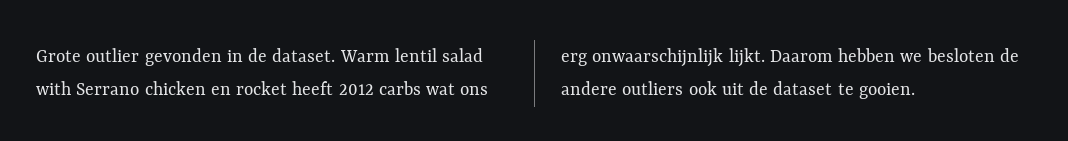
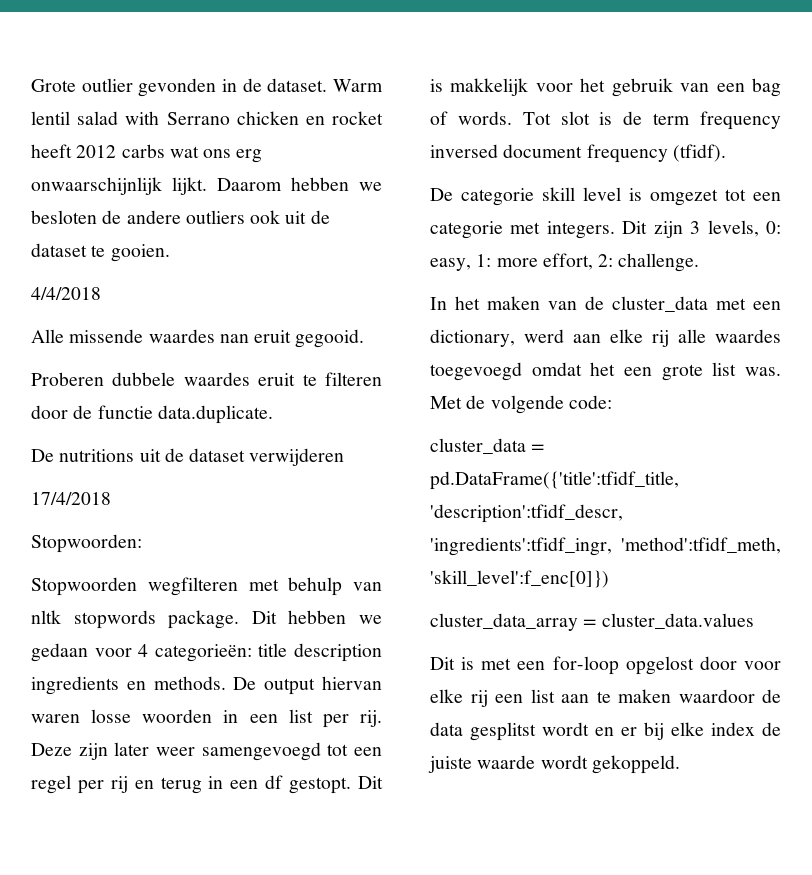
+ 4/4/2018
+ Alle missende waardes nan eruit gegooid.
+ Proberen dubbele waardes eruit te filteren door de functie data.duplicate.
+ De nutritions uit de dataset verwijderen
+ 17/4/2018
+ Stopwoorden:
+ Stopwoorden wegfilteren met behulp van nltk stopwords package. Dit hebben we gedaan voor 4 categorieën: title description ingredients en methods. De output hiervan waren losse woorden in een list per rij. Deze zijn later weer samengevoegd tot een regel per rij en terug in een df gestopt. Dit is makkelijk voor het gebruik van een bag of words. Tot slot is de term frequency inversed document frequency (tfidf).
+ De categorie skill level is omgezet tot een categorie met integers. Dit zijn 3 levels, 0: easy, 1: more effort, 2: challenge.
+ In het maken van de cluster_data met een dictionary, werd aan elke rij alle waardes toegevoegd omdat het een grote list was. Met de volgende code:
+ cluster_data = pd.DataFrame({'title':tfidf_title, 'description':tfidf_descr, 'ingredients':tfidf_ingr, 'method':tfidf_meth, 'skill_level':f_enc[0]})
+ cluster_data_array = cluster_data.values
+ Dit is met een for-loop opgelost door voor elke rij een list aan te maken waardoor de data gesplitst wordt en er bij elke index de juiste waarde wordt gekoppeld.

